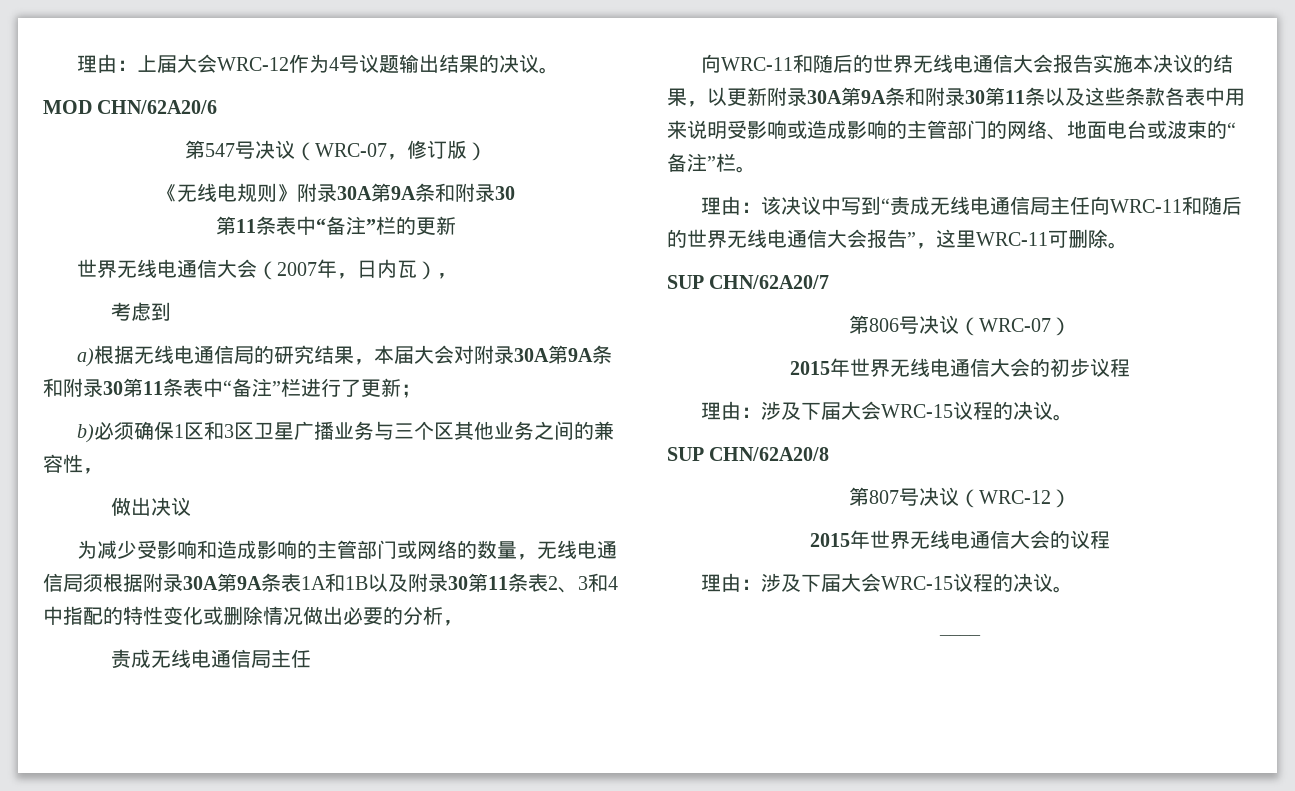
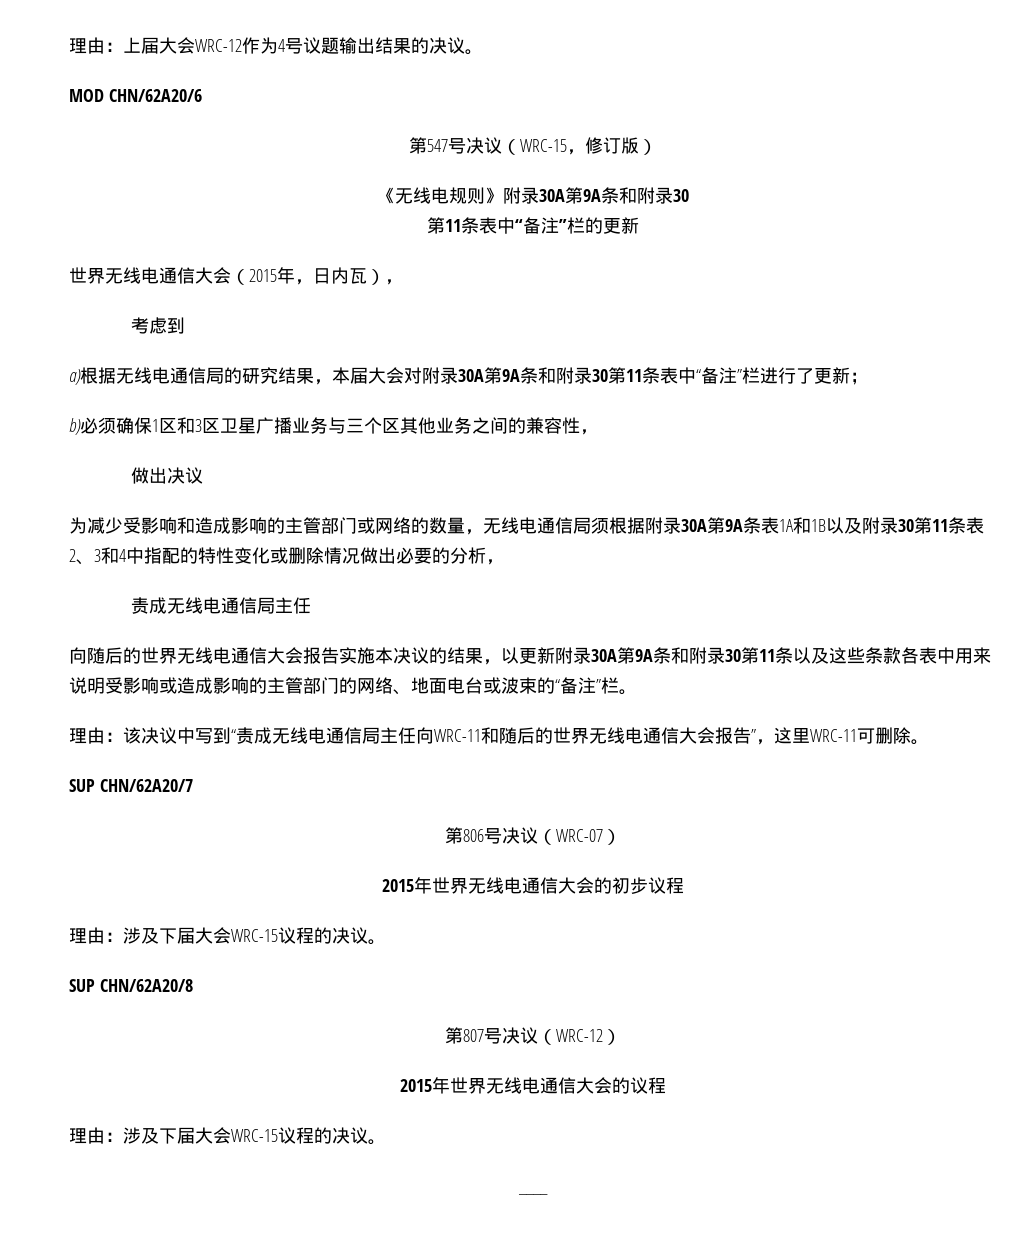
- 第547号决议（WRC-07，修订版）
+ 第547号决议（WRC-15，修订版）
- 世界无线电通信大会（2007年，日内瓦），
+ 世界无线电通信大会（2015年，日内瓦），
- 向WRC-11和随后的世界无线电通信大会报告实施本决议的结果，以更新附录30A第9A条和附录30第11条以及这些条款各表中用来说明受影响或造成影响的主管部门的网络、地面电台或波束的“备注”栏。
+ 向随后的世界无线电通信大会报告实施本决议的结果，以更新附录30A第9A条和附录30第11条以及这些条款各表中用来说明受影响或造成影响的主管部门的网络、地面电台或波束的“备注”栏。

